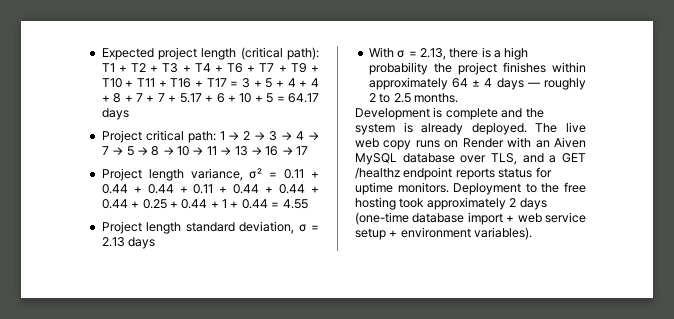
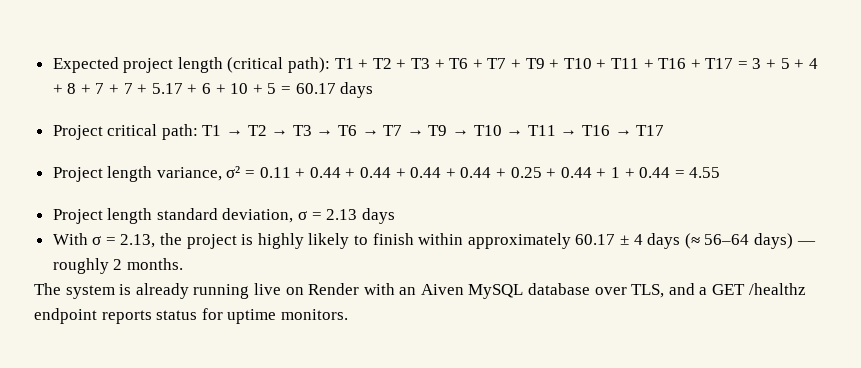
- Expected project length (critical path): T1 + T2 + T3 + T4 + T6 + T7 + T9 + T10 + T11 + T16 + T17 = 3 + 5 + 4 + 4 + 8 + 7 + 7 + 5.17 + 6 + 10 + 5 = 64.17 days
+ Expected project length (critical path): T1 + T2 + T3 + T6 + T7 + T9 + T10 + T11 + T16 + T17 = 3 + 5 + 4 + 8 + 7 + 7 + 5.17 + 6 + 10 + 5 = 60.17 days
- Project critical path: 1 → 2 → 3 → 4 → 7 → 5 → 8 → 10 → 11 → 13 → 16 → 17
+ Project critical path: T1 → T2 → T3 → T6 → T7 → T9 → T10 → T11 → T16 → T17
- Project length variance, σ² = 0.11 + 0.44 + 0.44 + 0.11 + 0.44 + 0.44 + 0.44 + 0.25 + 0.44 + 1 + 0.44 = 4.55
+ Project length variance, σ² = 0.11 + 0.44 + 0.44 + 0.44 + 0.44 + 0.25 + 0.44 + 1 + 0.44 = 4.55
- With σ = 2.13, there is a high probability the project finishes within approximately 64 ± 4 days — roughly 2 to 2.5 months.
+ With σ = 2.13, the project is highly likely to finish within approximately 60.17 ± 4 days (≈ 56–64 days) — roughly 2 months.
- Development is complete and the system is already deployed. The live web copy runs on Render with an Aiven MySQL database over TLS, and a GET /healthz endpoint reports status for uptime monitors. Deployment to the free hosting took approximately 2 days (one-time database import + web service setup + environment variables).
+ The system is already running live on Render with an Aiven MySQL database over TLS, and a GET /healthz endpoint reports status for uptime monitors.

